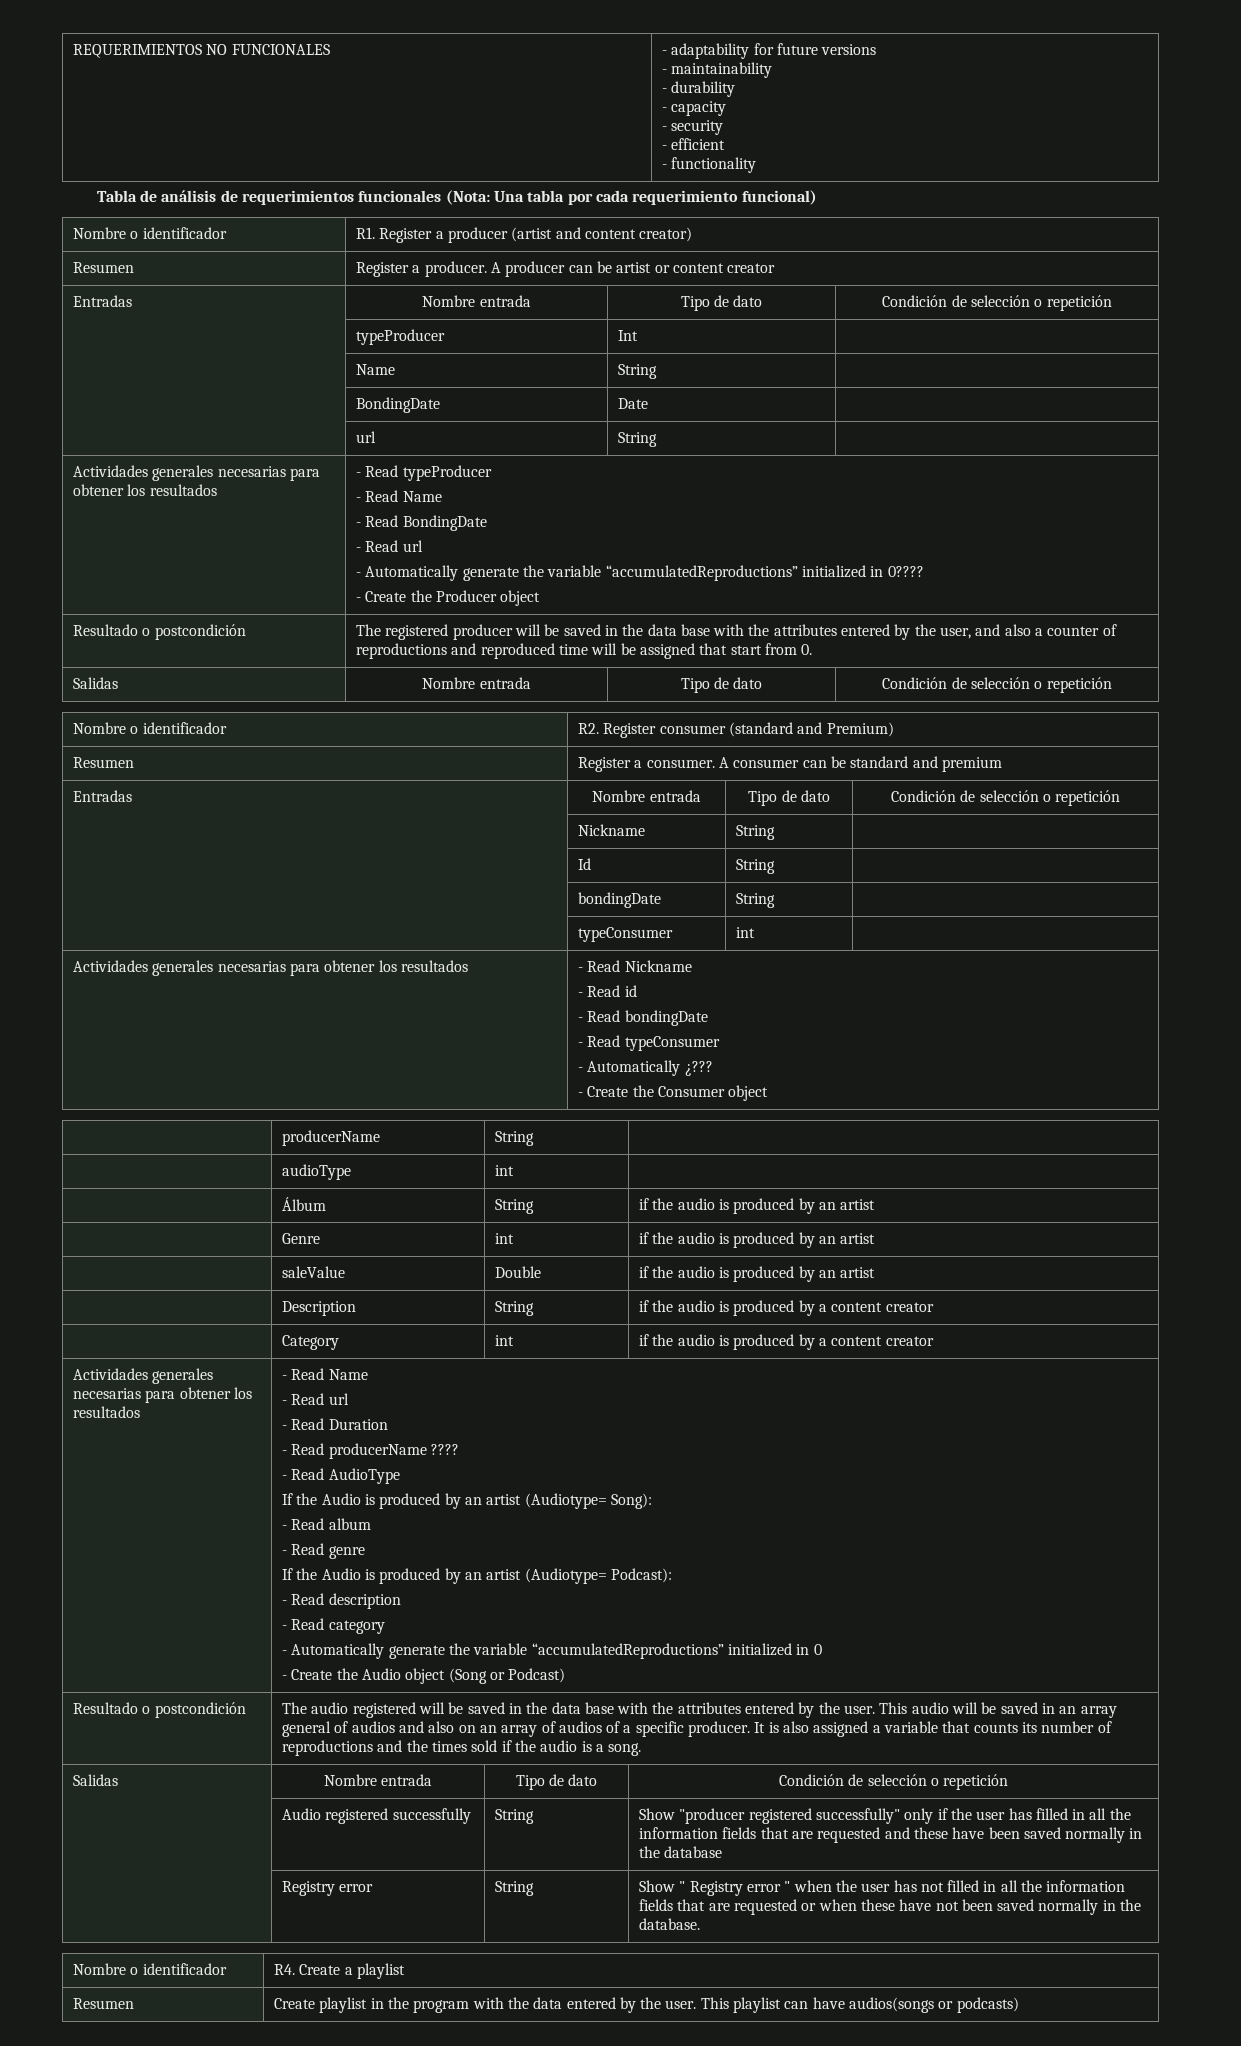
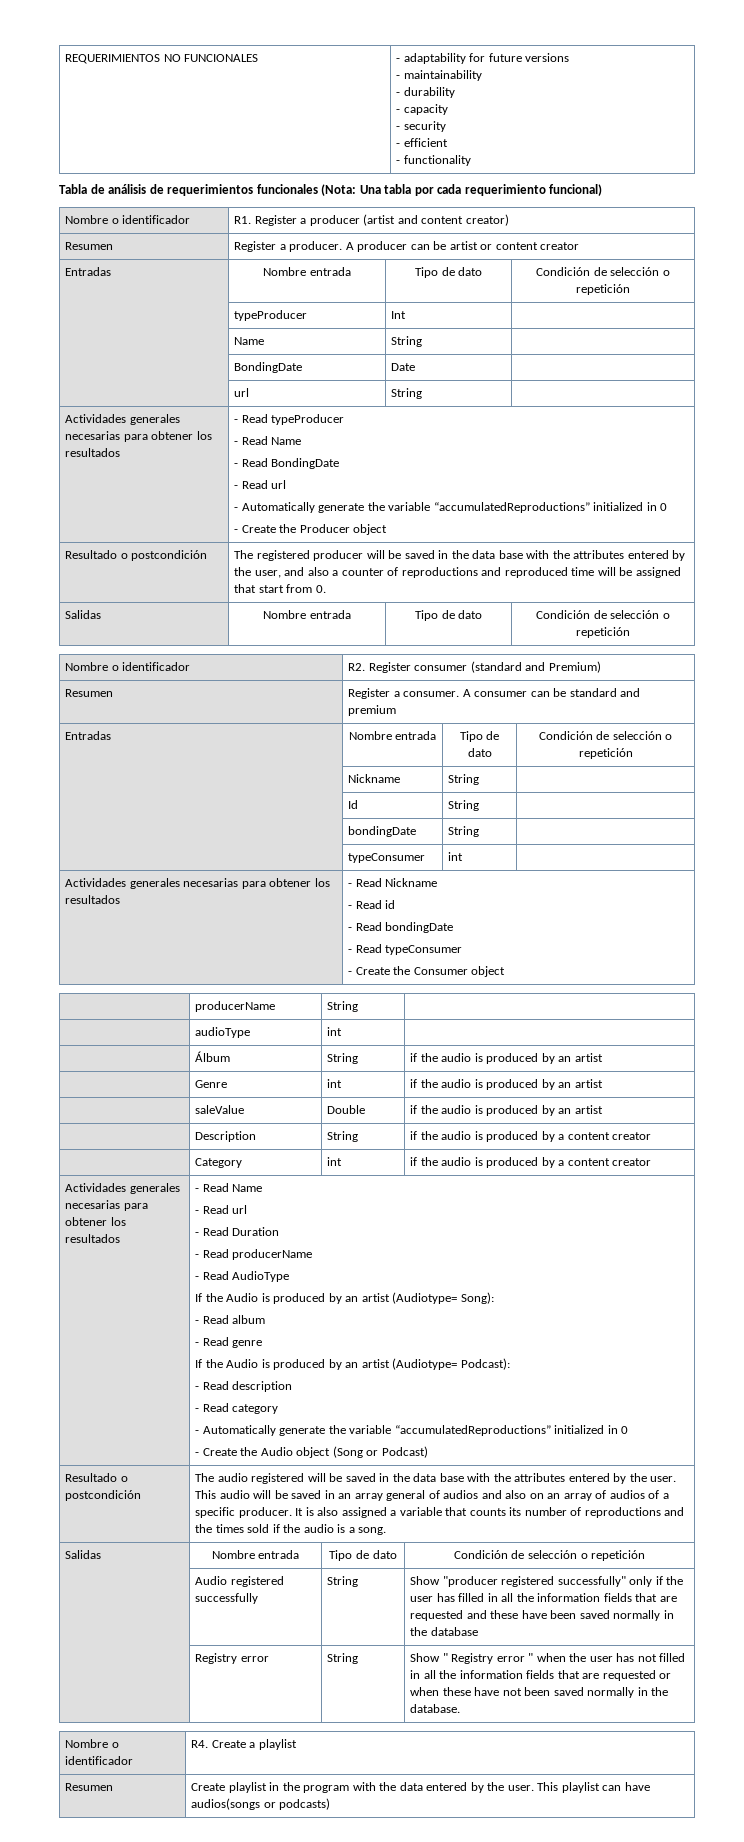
  Actividades generales necesarias para obtener los resultados | - Read typeProducer
  - Read Name
  - Read BondingDate
  - Read url
- - Automatically generate the variable “accumulatedReproductions” initialized in 0????
+ - Automatically generate the variable “accumulatedReproductions” initialized in 0
  Actividades generales necesarias para obtener los resultados | - Read Nickname
  - Read id
  - Read bondingDate
  - Read typeConsumer
- - Automatically ¿???
- - Read producerName ????
+ - Read producerName

